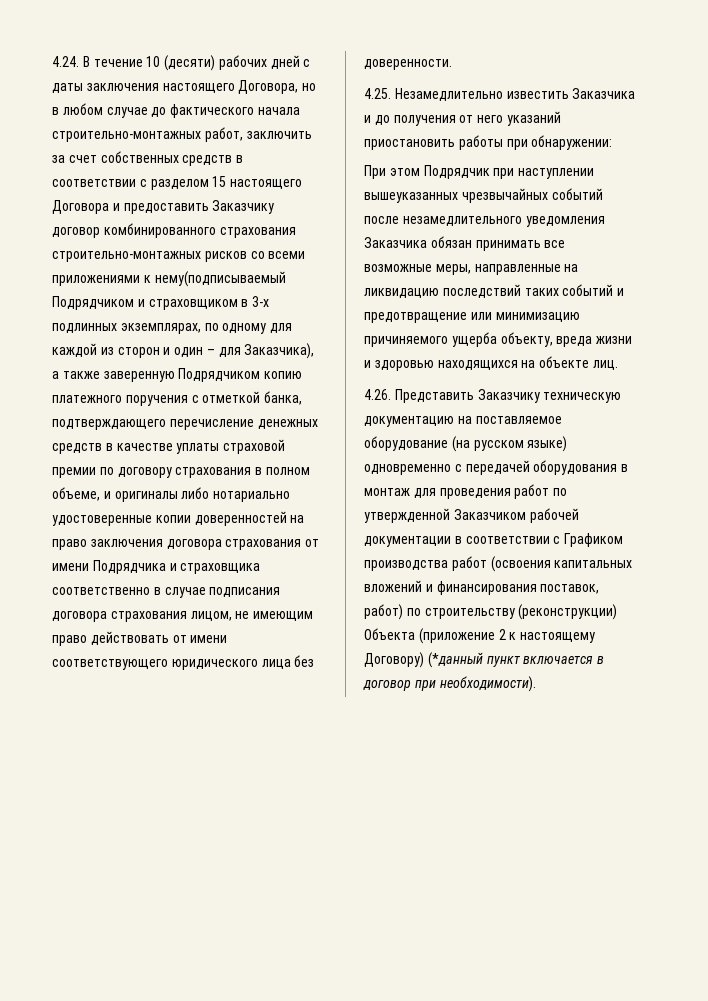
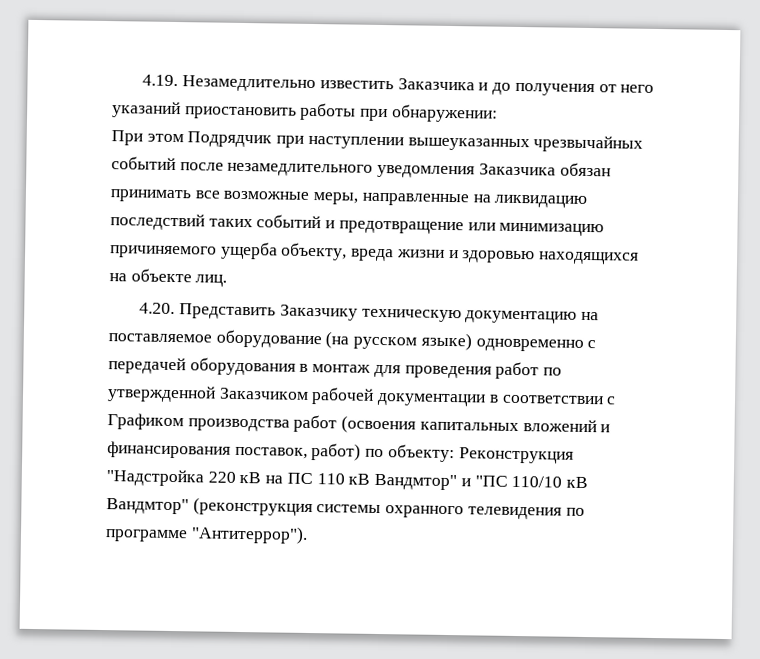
- 4.24. В течение 10 (десяти) рабочих дней с даты заключения настоящего Договора, но в любом случае до фактического начала строительно-монтажных работ, заключить за счет собственных средств в соответствии с разделом 15 настоящего Договора и предоставить Заказчику договор комбинированного страхования строительно-монтажных рисков со всеми приложениями к нему(подписываемый Подрядчиком и страховщиком в 3-х подлинных экземплярах, по одному для каждой из сторон и один – для Заказчика), а также заверенную Подрядчиком копию платежного поручения с отметкой банка, подтверждающего перечисление денежных средств в качестве уплаты страховой премии по договору страхования в полном объеме, и оригиналы либо нотариально удостоверенные копии доверенностей на право заключения договора страхования от имени Подрядчика и страховщика соответственно в случае подписания договора страхования лицом, не имеющим право действовать от имени соответствующего юридического лица без доверенности.
- 4.25. Незамедлительно известить Заказчика и до получения от него указаний приостановить работы при обнаружении:
+ 4.19. Незамедлительно известить Заказчика и до получения от него указаний приостановить работы при обнаружении:
- 4.26. Представить Заказчику техническую документацию на поставляемое оборудование (на русском языке) одновременно с передачей оборудования в монтаж для проведения работ по утвержденной Заказчиком рабочей документации в соответствии с Графиком производства работ (освоения капитальных вложений и финансирования поставок, работ) по строительству (реконструкции) Объекта (приложение 2 к настоящему Договору) (*данный пункт включается в договор при необходимости).
+ 4.20. Представить Заказчику техническую документацию на поставляемое оборудование (на русском языке) одновременно с передачей оборудования в монтаж для проведения работ по утвержденной Заказчиком рабочей документации в соответствии с Графиком производства работ (освоения капитальных вложений и финансирования поставок, работ) по объекту: Реконструкция "Надстройка 220 кВ на ПС 110 кВ Вандмтор" и "ПС 110/10 кВ Вандмтор" (реконструкция системы охранного телевидения по программе "Антитеррор").

